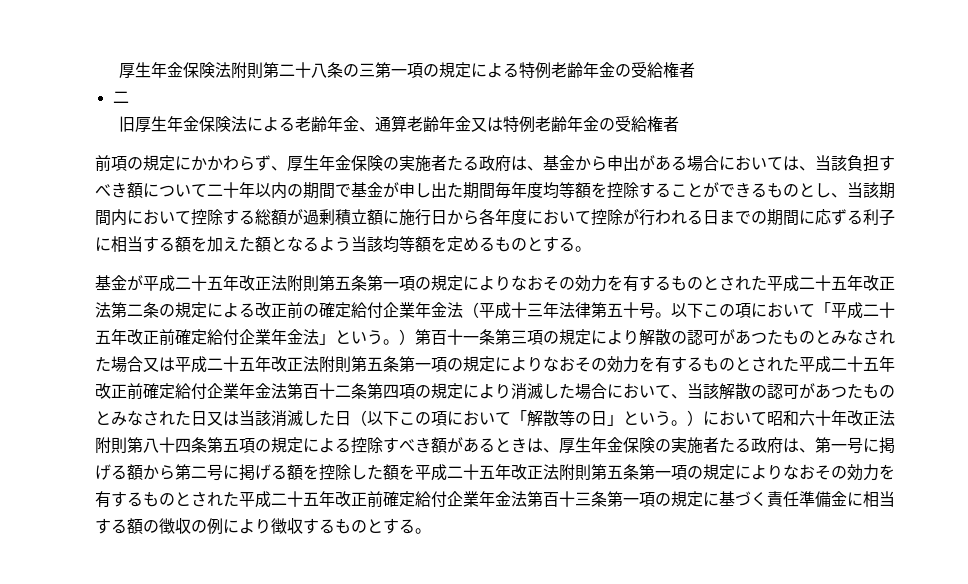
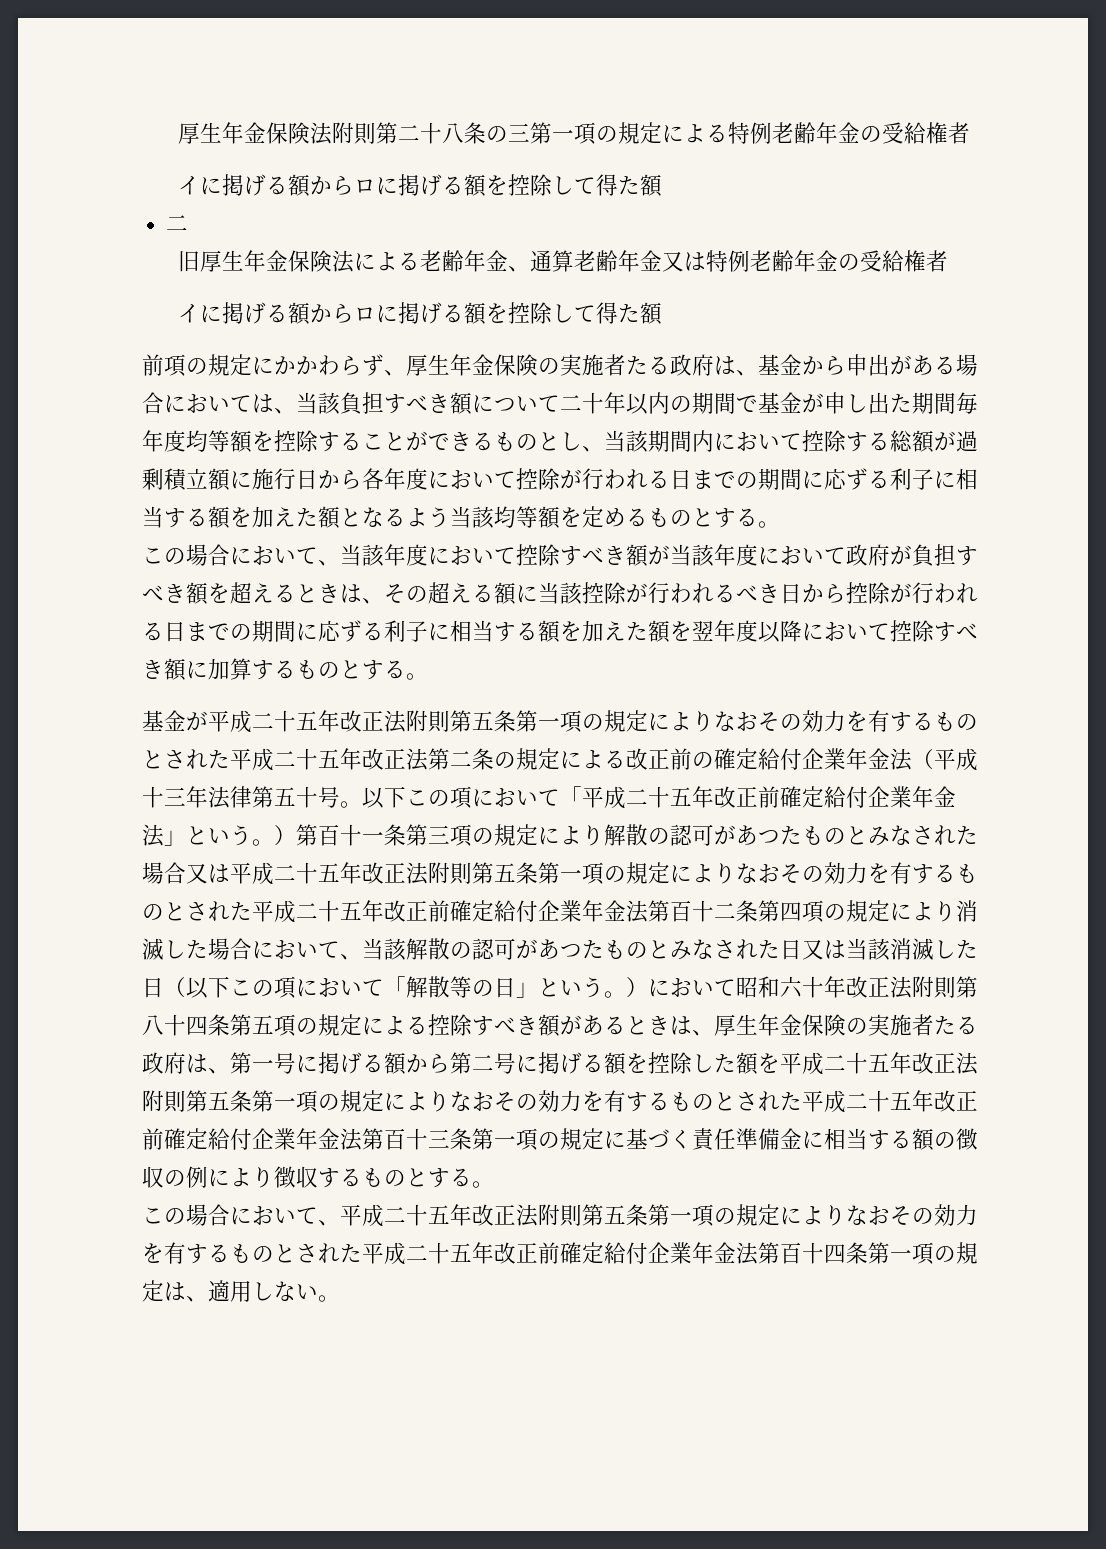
  厚生年金保険法附則第二十八条の三第一項の規定による特例老齢年金の受給権者
+ イに掲げる額からロに掲げる額を控除して得た額
  旧厚生年金保険法による老齢年金、通算老齢年金又は特例老齢年金の受給権者
+ イに掲げる額からロに掲げる額を控除して得た額
+ この場合において、当該年度において控除すべき額が当該年度において政府が負担すべき額を超えるときは、その超える額に当該控除が行われるべき日から控除が行われる日までの期間に応ずる利子に相当する額を加えた額を翌年度以降において控除すべき額に加算するものとする。
+ この場合において、平成二十五年改正法附則第五条第一項の規定によりなおその効力を有するものとされた平成二十五年改正前確定給付企業年金法第百十四条第一項の規定は、適用しない。

